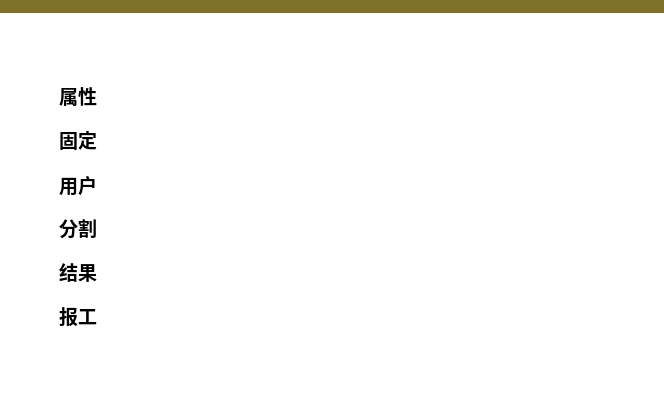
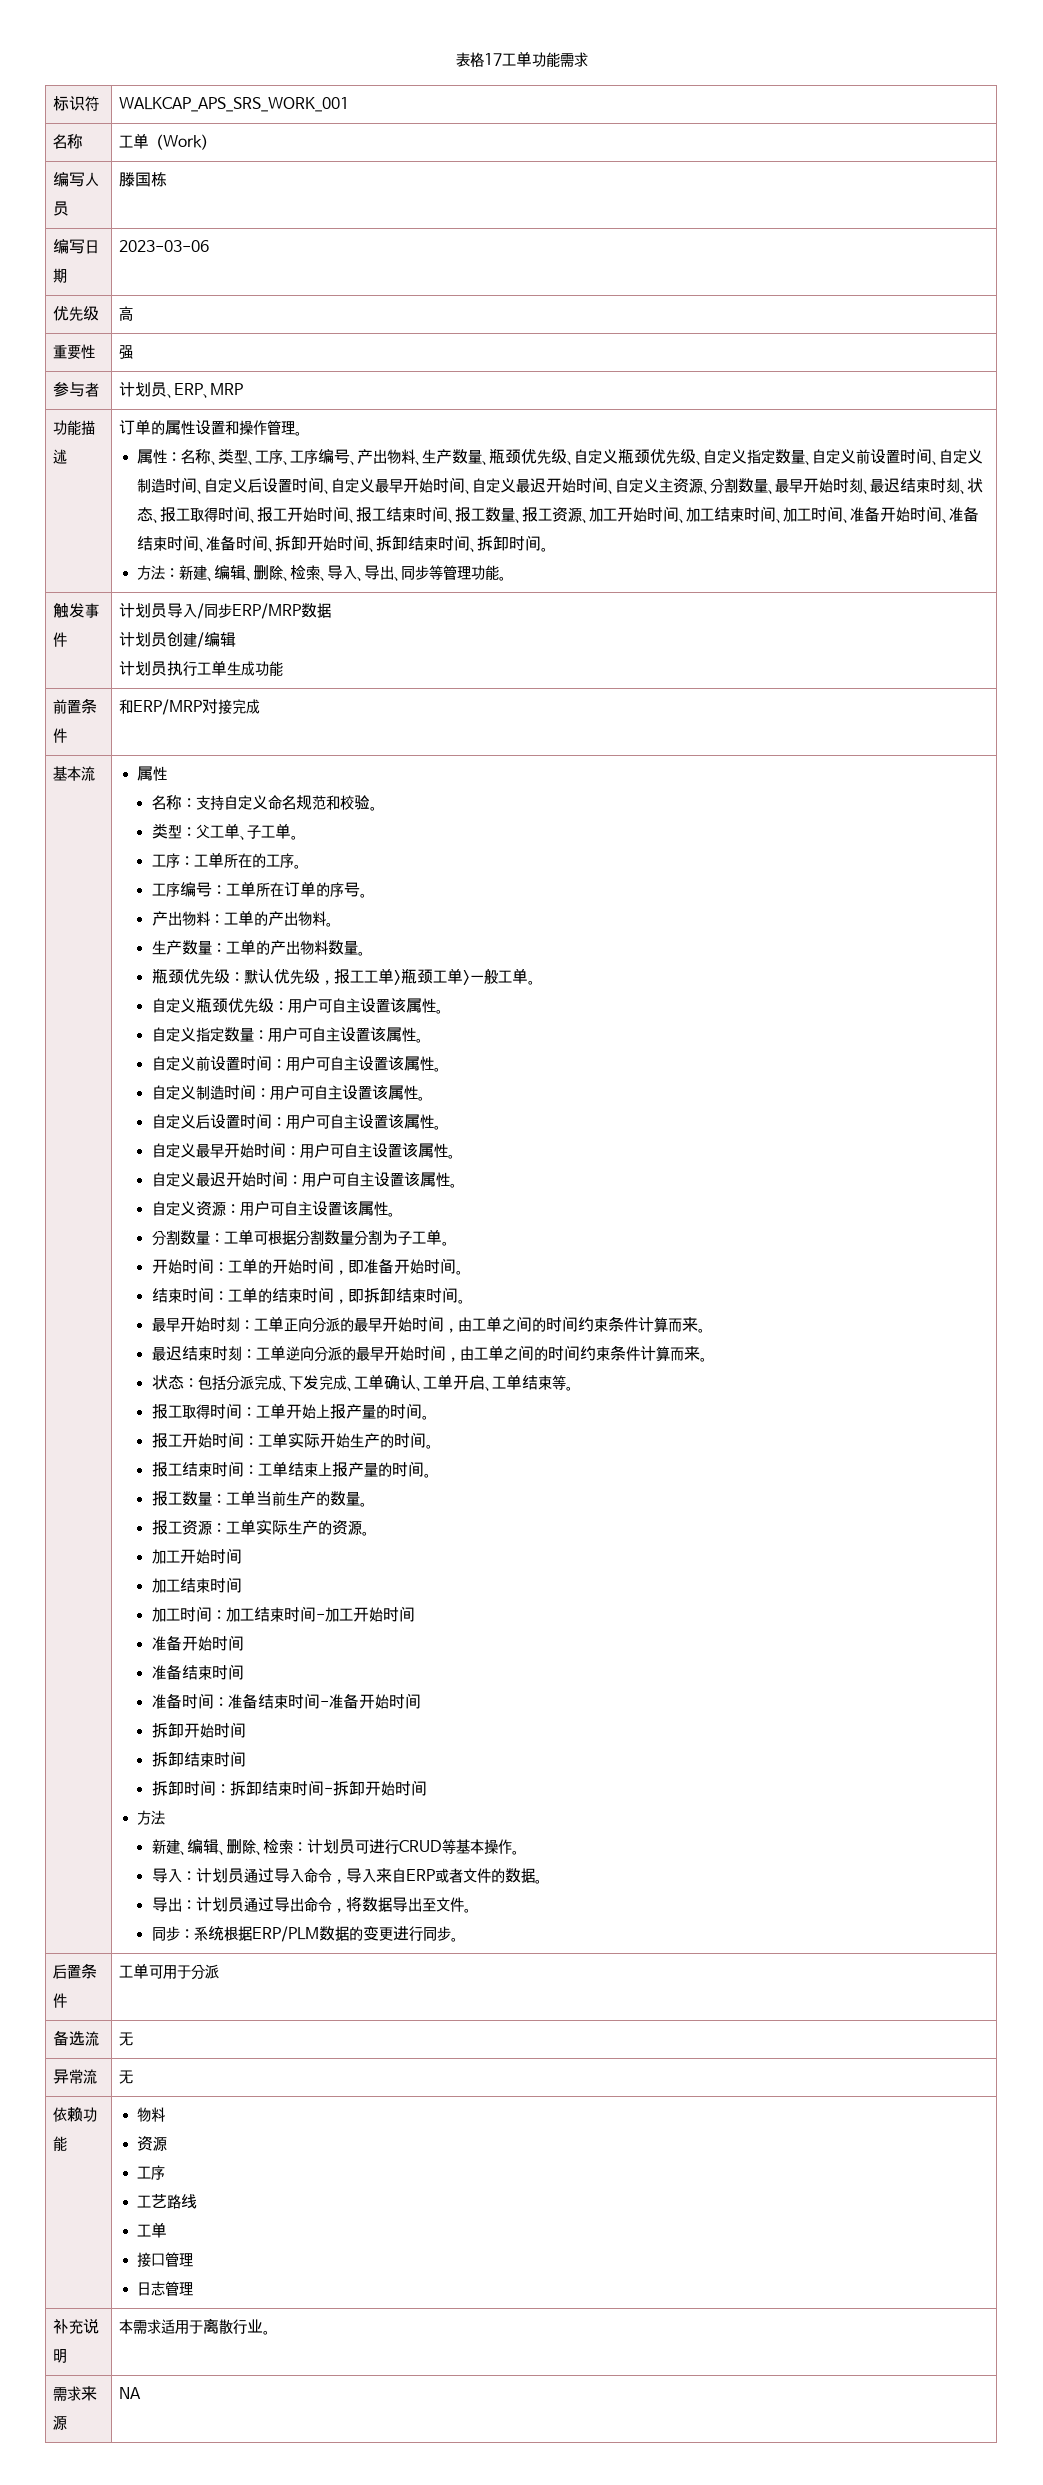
- 属性
- 固定
- 用户
- 分割
- 结果
- 报工
+ 表格17工单功能需求
+ 标识符 | WALKCAP_APS_SRS_WORK_001
+ 名称 | 工单（Work）
+ 编写人员 | 滕国栋
+ 编写日期 | 2023-03-06
+ 优先级 | 高
+ 重要性 | 强
+ 参与者 | 计划员、ERP、MRP
+ 功能描述 | 订单的属性设置和操作管理。
+ 属性：名称、类型、工序、工序编号、产出物料、生产数量、瓶颈优先级、自定义瓶颈优先级、自定义指定数量、自定义前设置时间、自定义制造时间、自定义后设置时间、自定义最早开始时间、自定义最迟开始时间、自定义主资源、分割数量、最早开始时刻、最迟结束时刻、状态、报工取得时间、报工开始时间、报工结束时间、报工数量、报工资源、加工开始时间、加工结束时间、加工时间、准备开始时间、准备结束时间、准备时间、拆卸开始时间、拆卸结束时间、拆卸时间。
+ 方法：新建、编辑、删除、检索、导入、导出、同步等管理功能。
+ 触发事件 | 计划员导入/同步ERP/MRP数据
+ 计划员创建/编辑
+ 计划员执行工单生成功能
+ 前置条件 | 和ERP/MRP对接完成
+ 基本流 | 属性
+ 名称：支持自定义命名规范和校验。
+ 类型：父工单、子工单。
+ 工序：工单所在的工序。
+ 工序编号：工单所在订单的序号。
+ 产出物料：工单的产出物料。
+ 生产数量：工单的产出物料数量。
+ 瓶颈优先级：默认优先级，报工工单>瓶颈工单>一般工单。
+ 自定义瓶颈优先级：用户可自主设置该属性。
+ 自定义指定数量：用户可自主设置该属性。
+ 自定义前设置时间：用户可自主设置该属性。
+ 自定义制造时间：用户可自主设置该属性。
+ 自定义后设置时间：用户可自主设置该属性。
+ 自定义最早开始时间：用户可自主设置该属性。
+ 自定义最迟开始时间：用户可自主设置该属性。
+ 自定义资源：用户可自主设置该属性。
+ 分割数量：工单可根据分割数量分割为子工单。
+ 开始时间：工单的开始时间，即准备开始时间。
+ 结束时间：工单的结束时间，即拆卸结束时间。
+ 最早开始时刻：工单正向分派的最早开始时间，由工单之间的时间约束条件计算而来。
+ 最迟结束时刻：工单逆向分派的最早开始时间，由工单之间的时间约束条件计算而来。
+ 状态：包括分派完成、下发完成、工单确认、工单开启、工单结束等。
+ 报工取得时间：工单开始上报产量的时间。
+ 报工开始时间：工单实际开始生产的时间。
+ 报工结束时间：工单结束上报产量的时间。
+ 报工数量：工单当前生产的数量。
+ 报工资源：工单实际生产的资源。
+ 加工开始时间
+ 加工结束时间
+ 加工时间：加工结束时间-加工开始时间
+ 准备开始时间
+ 准备结束时间
+ 准备时间：准备结束时间-准备开始时间
+ 拆卸开始时间
+ 拆卸结束时间
+ 拆卸时间：拆卸结束时间-拆卸开始时间
+ 方法
+ 新建、编辑、删除、检索：计划员可进行CRUD等基本操作。
+ 导入：计划员通过导入命令，导入来自ERP或者文件的数据。
+ 导出：计划员通过导出命令，将数据导出至文件。
+ 同步：系统根据ERP/PLM数据的变更进行同步。
+ 后置条件 | 工单可用于分派
+ 备选流 | 无
+ 异常流 | 无
+ 依赖功能 | 物料
+ 资源
+ 工序
+ 工艺路线
+ 工单
+ 接口管理
+ 日志管理
+ 补充说明 | 本需求适用于离散行业。
+ 需求来源 | NA

